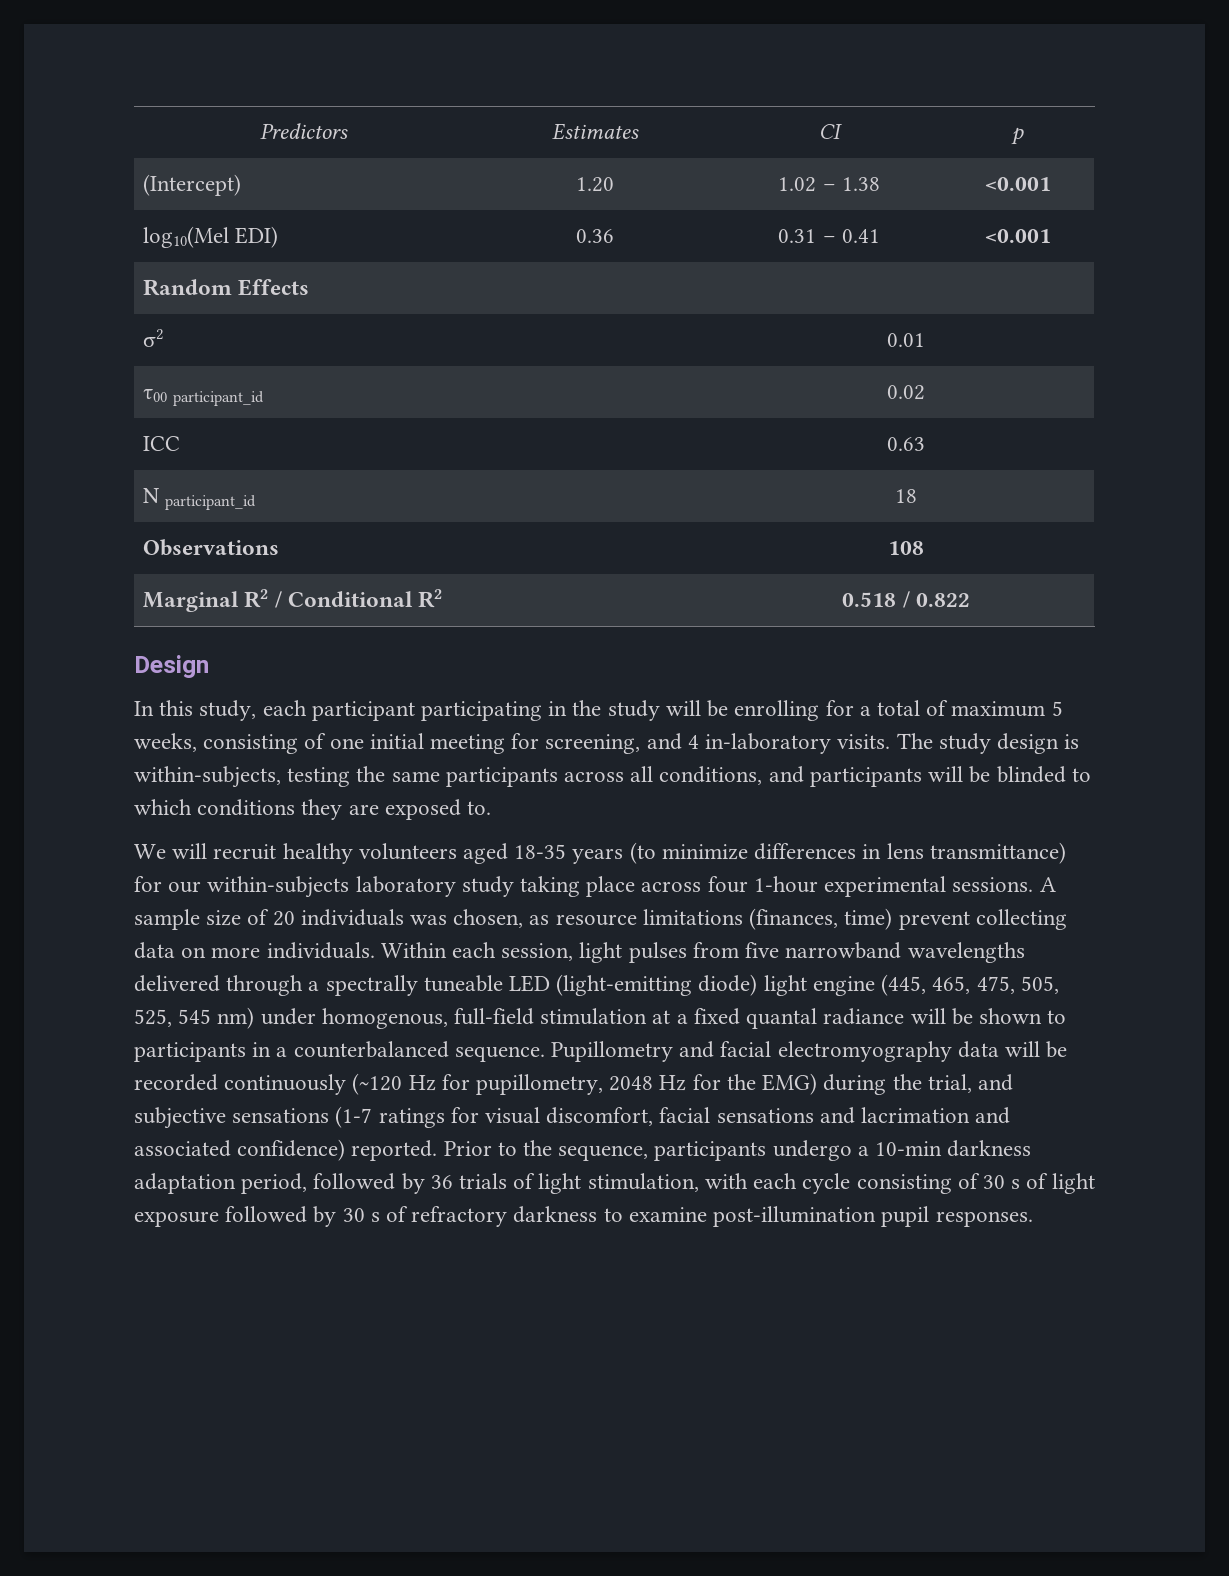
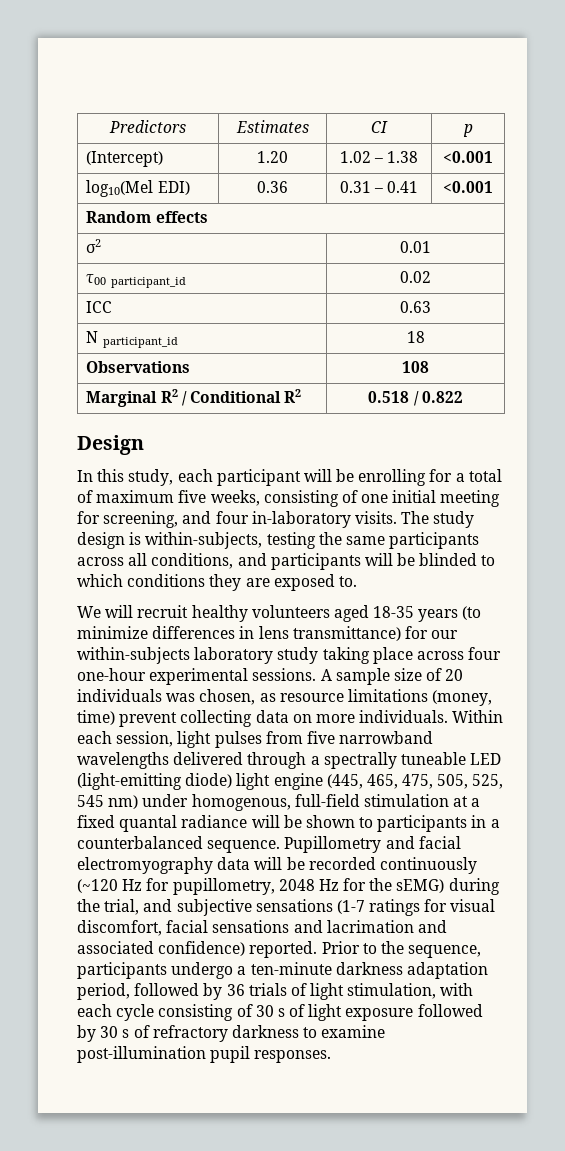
- Random Effects
+ Random effects
- In this study, each participant participating in the study will be enrolling for a total of maximum 5 weeks, consisting of one initial meeting for screening, and 4 in-laboratory visits.
+ In this study, each participant will be enrolling for a total of maximum five weeks, consisting of one initial meeting for screening, and four in-laboratory visits.
- We will recruit healthy volunteers aged 18-35 years (to minimize differences in lens transmittance) for our within-subjects laboratory study taking place across four 1-hour experimental sessions.
+ We will recruit healthy volunteers aged 18-35 years (to minimize differences in lens transmittance) for our within-subjects laboratory study taking place across four one-hour experimental sessions.
- A sample size of 20 individuals was chosen, as resource limitations (finances, time) prevent collecting data on more individuals.
+ A sample size of 20 individuals was chosen, as resource limitations (money, time) prevent collecting data on more individuals.
- Pupillometry and facial electromyography data will be recorded continuously (~120 Hz for pupillometry, 2048 Hz for the EMG) during the trial, and subjective sensations (1-7 ratings for visual discomfort, facial sensations and lacrimation and associated confidence) reported.
+ Pupillometry and facial electromyography data will be recorded continuously (~120 Hz for pupillometry, 2048 Hz for the sEMG) during the trial, and subjective sensations (1-7 ratings for visual discomfort, facial sensations and lacrimation and associated confidence) reported.
- Prior to the sequence, participants undergo a 10-min darkness adaptation period, followed by 36 trials of light stimulation, with each cycle consisting of 30 s of light exposure followed by 30 s of refractory darkness to examine post-illumination pupil responses.
+ Prior to the sequence, participants undergo a ten-minute darkness adaptation period, followed by 36 trials of light stimulation, with each cycle consisting of 30 s of light exposure followed by 30 s of refractory darkness to examine post-illumination pupil responses.

